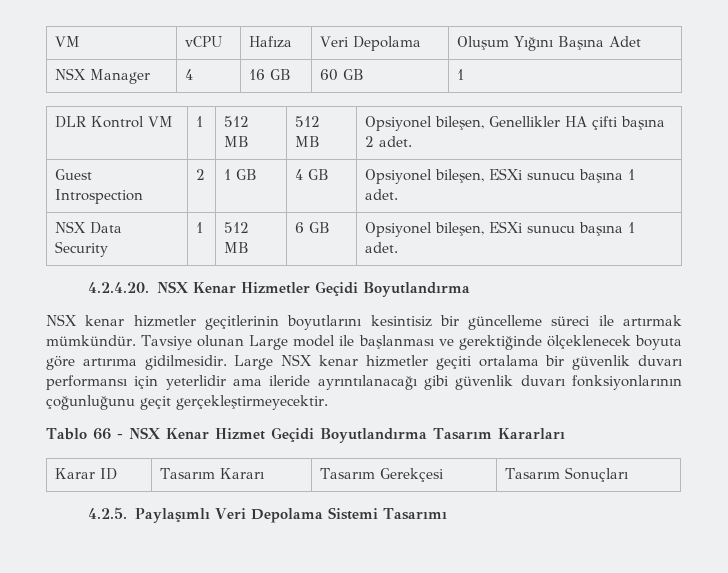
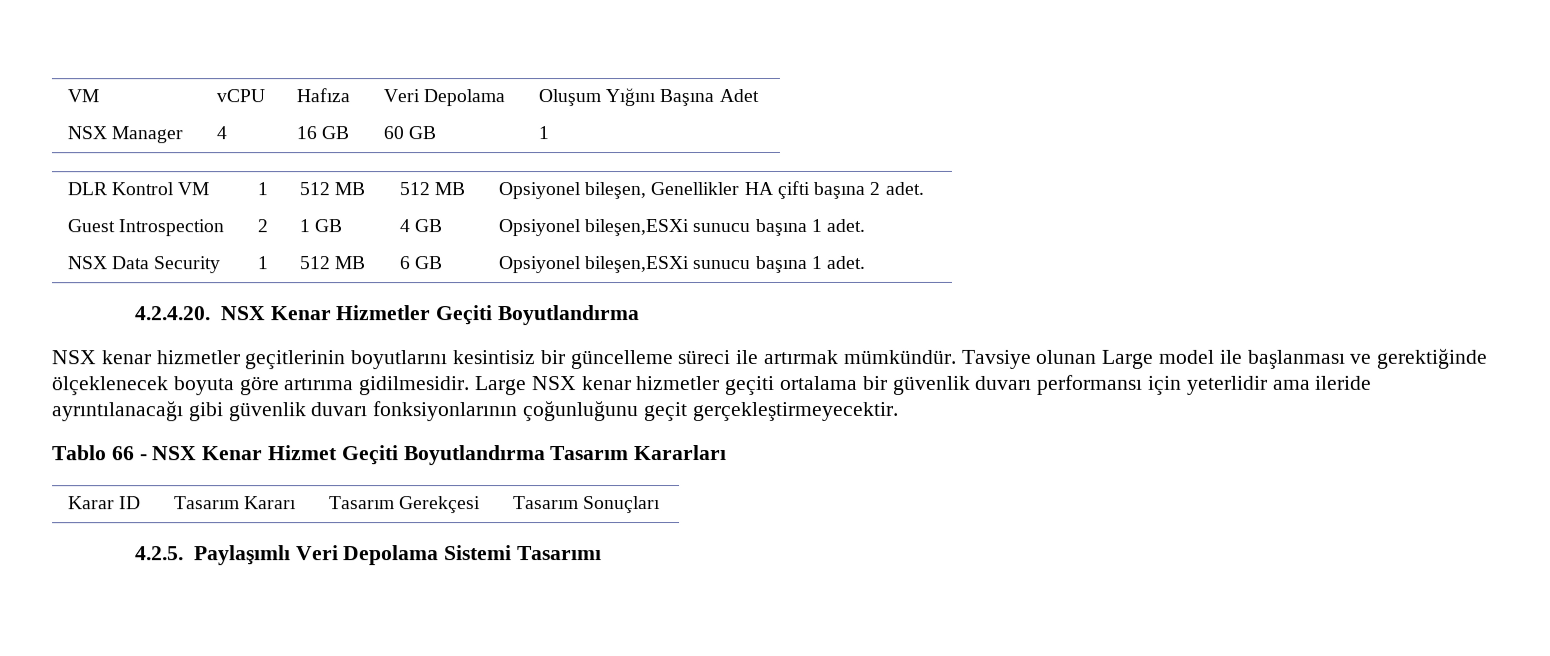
- Guest Introspection | 2 | 1 GB | 4 GB | Opsiyonel bileşen, ESXi sunucu başına 1 adet.
+ Guest Introspection | 2 | 1 GB | 4 GB | Opsiyonel bileşen,ESXi sunucu başına 1 adet.
- NSX Data Security | 1 | 512 MB | 6 GB | Opsiyonel bileşen, ESXi sunucu başına 1 adet.
+ NSX Data Security | 1 | 512 MB | 6 GB | Opsiyonel bileşen,ESXi sunucu başına 1 adet.
- 4.2.4.20. NSX Kenar Hizmetler Geçidi Boyutlandırma
+ 4.2.4.20. NSX Kenar Hizmetler Geçiti Boyutlandırma
- Tablo 66 - NSX Kenar Hizmet Geçidi Boyutlandırma Tasarım Kararları
+ Tablo 66 - NSX Kenar Hizmet Geçiti Boyutlandırma Tasarım Kararları

